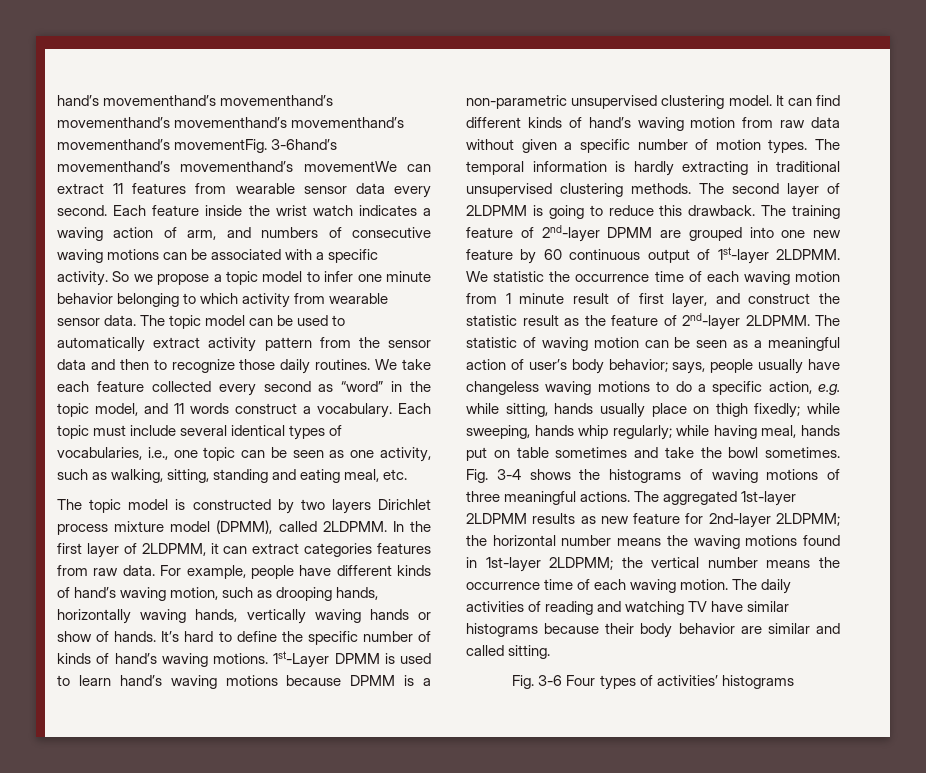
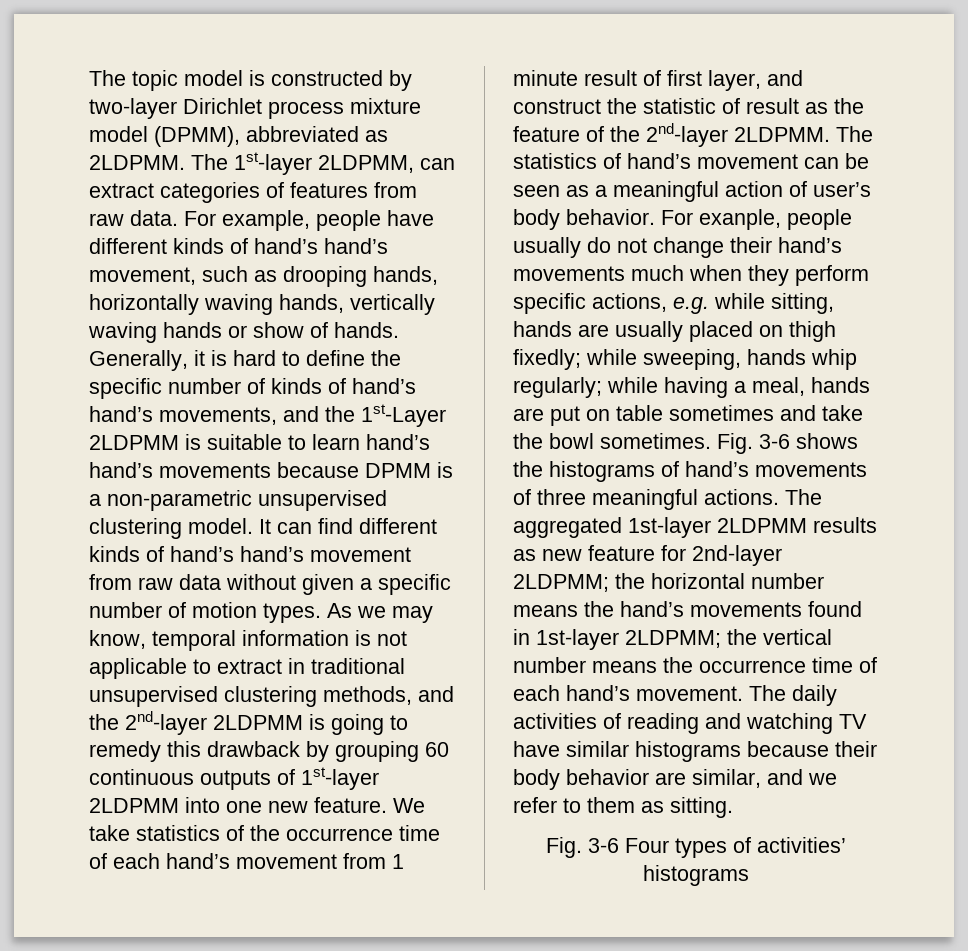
- hand’s movementhand’s movementhand’s movementhand’s movementhand’s movementhand’s movementhand’s movementFig. 3-6hand’s movementhand’s movementhand’s movementWe can extract 11 features from wearable sensor data every second. Each feature inside the wrist watch indicates a waving action of arm, and numbers of consecutive waving motions can be associated with a specific activity. So we propose a topic model to infer one minute behavior belonging to which activity from wearable sensor data. The topic model can be used to automatically extract activity pattern from the sensor data and then to recognize those daily routines. We take each feature collected every second as “word” in the topic model, and 11 words construct a vocabulary. Each topic must include several identical types of vocabularies, i.e., one topic can be seen as one activity, such as walking, sitting, standing and eating meal, etc.
- The topic model is constructed by two layers Dirichlet process mixture model (DPMM), called 2LDPMM. In the first layer of 2LDPMM, it can extract categories features from raw data.
+ The topic model is constructed by two-layer Dirichlet process mixture model (DPMM), abbreviated as 2LDPMM. The 1st-layer 2LDPMM, can extract categories of features from raw data.
- For example, people have different kinds of hand’s waving motion, such as drooping hands, horizontally waving hands, vertically waving hands or show of hands.
+ For example, people have different kinds of hand’s hand’s movement, such as drooping hands, horizontally waving hands, vertically waving hands or show of hands.
- It’s hard to define the specific number of kinds of hand’s waving motions. 1st-Layer DPMM is used to learn hand’s waving motions because DPMM is a non-parametric unsupervised clustering model.
+ Generally, it is hard to define the specific number of kinds of hand’s hand’s movements, and the 1st-Layer 2LDPMM is suitable to learn hand’s hand’s movements because DPMM is a non-parametric unsupervised clustering model.
- It can find different kinds of hand’s waving motion from raw data without given a specific number of motion types.
+ It can find different kinds of hand’s hand’s movement from raw data without given a specific number of motion types.
- The temporal information is hardly extracting in traditional unsupervised clustering methods. The second layer of 2LDPMM is going to reduce this drawback. The training feature of 2nd-layer DPMM are grouped into one new feature by 60 continuous output of 1st-layer 2LDPMM. We statistic the occurrence time of each waving motion from 1 minute result of first layer, and construct the statistic result as the feature of 2nd-layer 2LDPMM.
+ As we may know, temporal information is not applicable to extract in traditional unsupervised clustering methods, and the 2nd-layer 2LDPMM is going to remedy this drawback by grouping 60 continuous outputs of 1st-layer 2LDPMM into one new feature. We take statistics of the occurrence time of each hand’s movement from 1 minute result of first layer, and construct the statistic of result as the feature of the 2nd-layer 2LDPMM.
- The statistic of waving motion can be seen as a meaningful action of user’s body behavior; says, people usually have changeless waving motions to do a specific action, e.g. while sitting, hands usually place on thigh fixedly; while sweeping, hands whip regularly; while having meal, hands put on table sometimes and take the bowl sometimes.
+ The statistics of hand’s movement can be seen as a meaningful action of user’s body behavior. For exanple, people usually do not change their hand’s movements much when they perform specific actions, e.g. while sitting, hands are usually placed on thigh fixedly; while sweeping, hands whip regularly; while having a meal, hands are put on table sometimes and take the bowl sometimes.
- Fig. 3-4 shows the histograms of waving motions of three meaningful actions.
+ Fig. 3-6 shows the histograms of hand’s movements of three meaningful actions.
- The aggregated 1st-layer 2LDPMM results as new feature for 2nd-layer 2LDPMM; the horizontal number means the waving motions found in 1st-layer 2LDPMM; the vertical number means the occurrence time of each waving motion.
+ The aggregated 1st-layer 2LDPMM results as new feature for 2nd-layer 2LDPMM; the horizontal number means the hand’s movements found in 1st-layer 2LDPMM; the vertical number means the occurrence time of each hand’s movement.
- The daily activities of reading and watching TV have similar histograms because their body behavior are similar and called sitting.
+ The daily activities of reading and watching TV have similar histograms because their body behavior are similar, and we refer to them as sitting.

